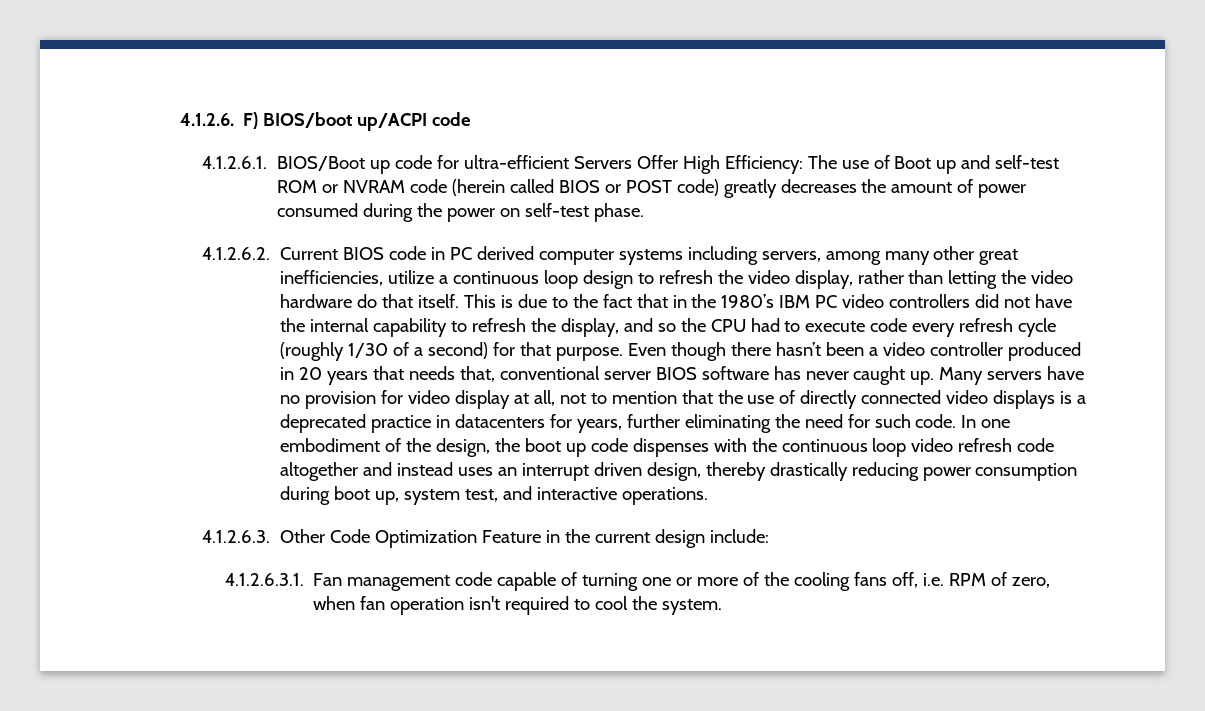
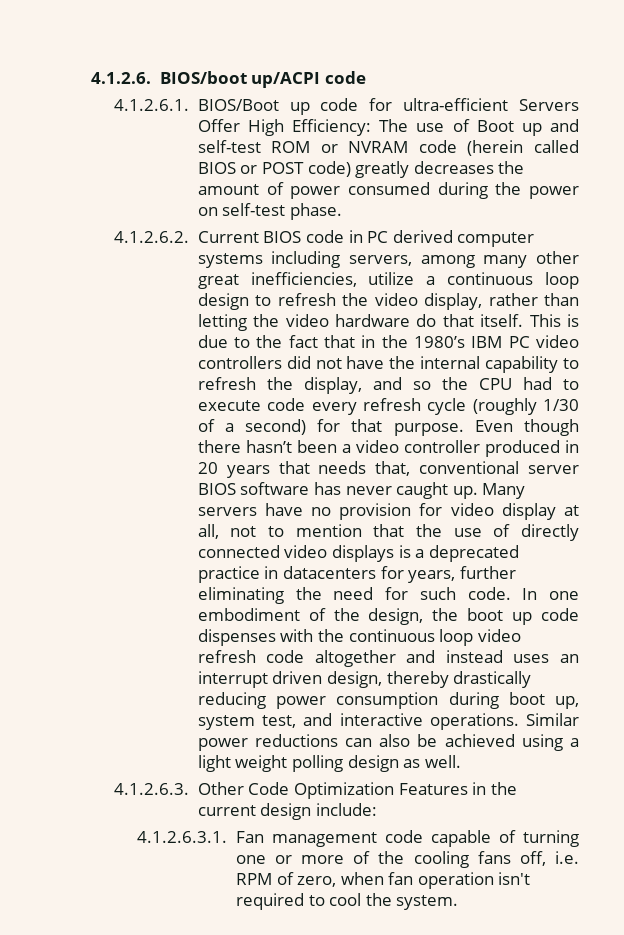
- 4.1.2.6. F) BIOS/boot up/ACPI code
+ 4.1.2.6. BIOS/boot up/ACPI code
+ Similar power reductions can also be achieved using a light weight polling design as well.
- 4.1.2.6.3. Other Code Optimization Feature in the current design include:
+ 4.1.2.6.3. Other Code Optimization Features in the current design include:

